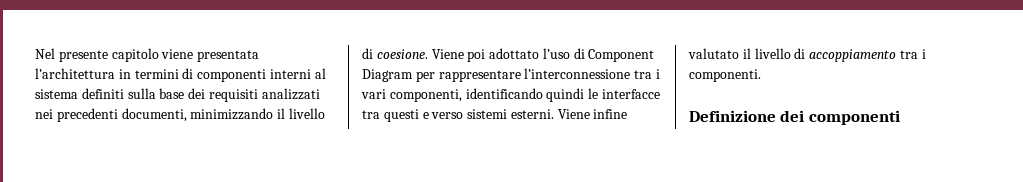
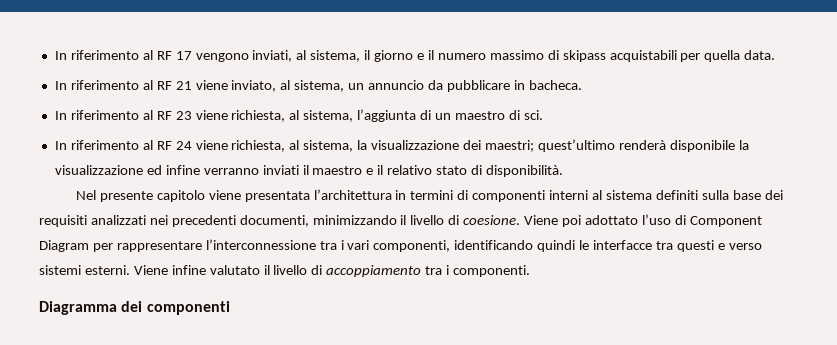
+ In riferimento al RF 17 vengono inviati, al sistema, il giorno e il numero massimo di skipass acquistabili per quella data.
+ In riferimento al RF 21 viene inviato, al sistema, un annuncio da pubblicare in bacheca.
+ In riferimento al RF 23 viene richiesta, al sistema, l’aggiunta di un maestro di sci.
+ In riferimento al RF 24 viene richiesta, al sistema, la visualizzazione dei maestri; quest’ultimo renderà disponibile la visualizzazione ed infine verranno inviati il maestro e il relativo stato di disponibilità.
- Definizione dei componenti
+ Diagramma dei componenti

